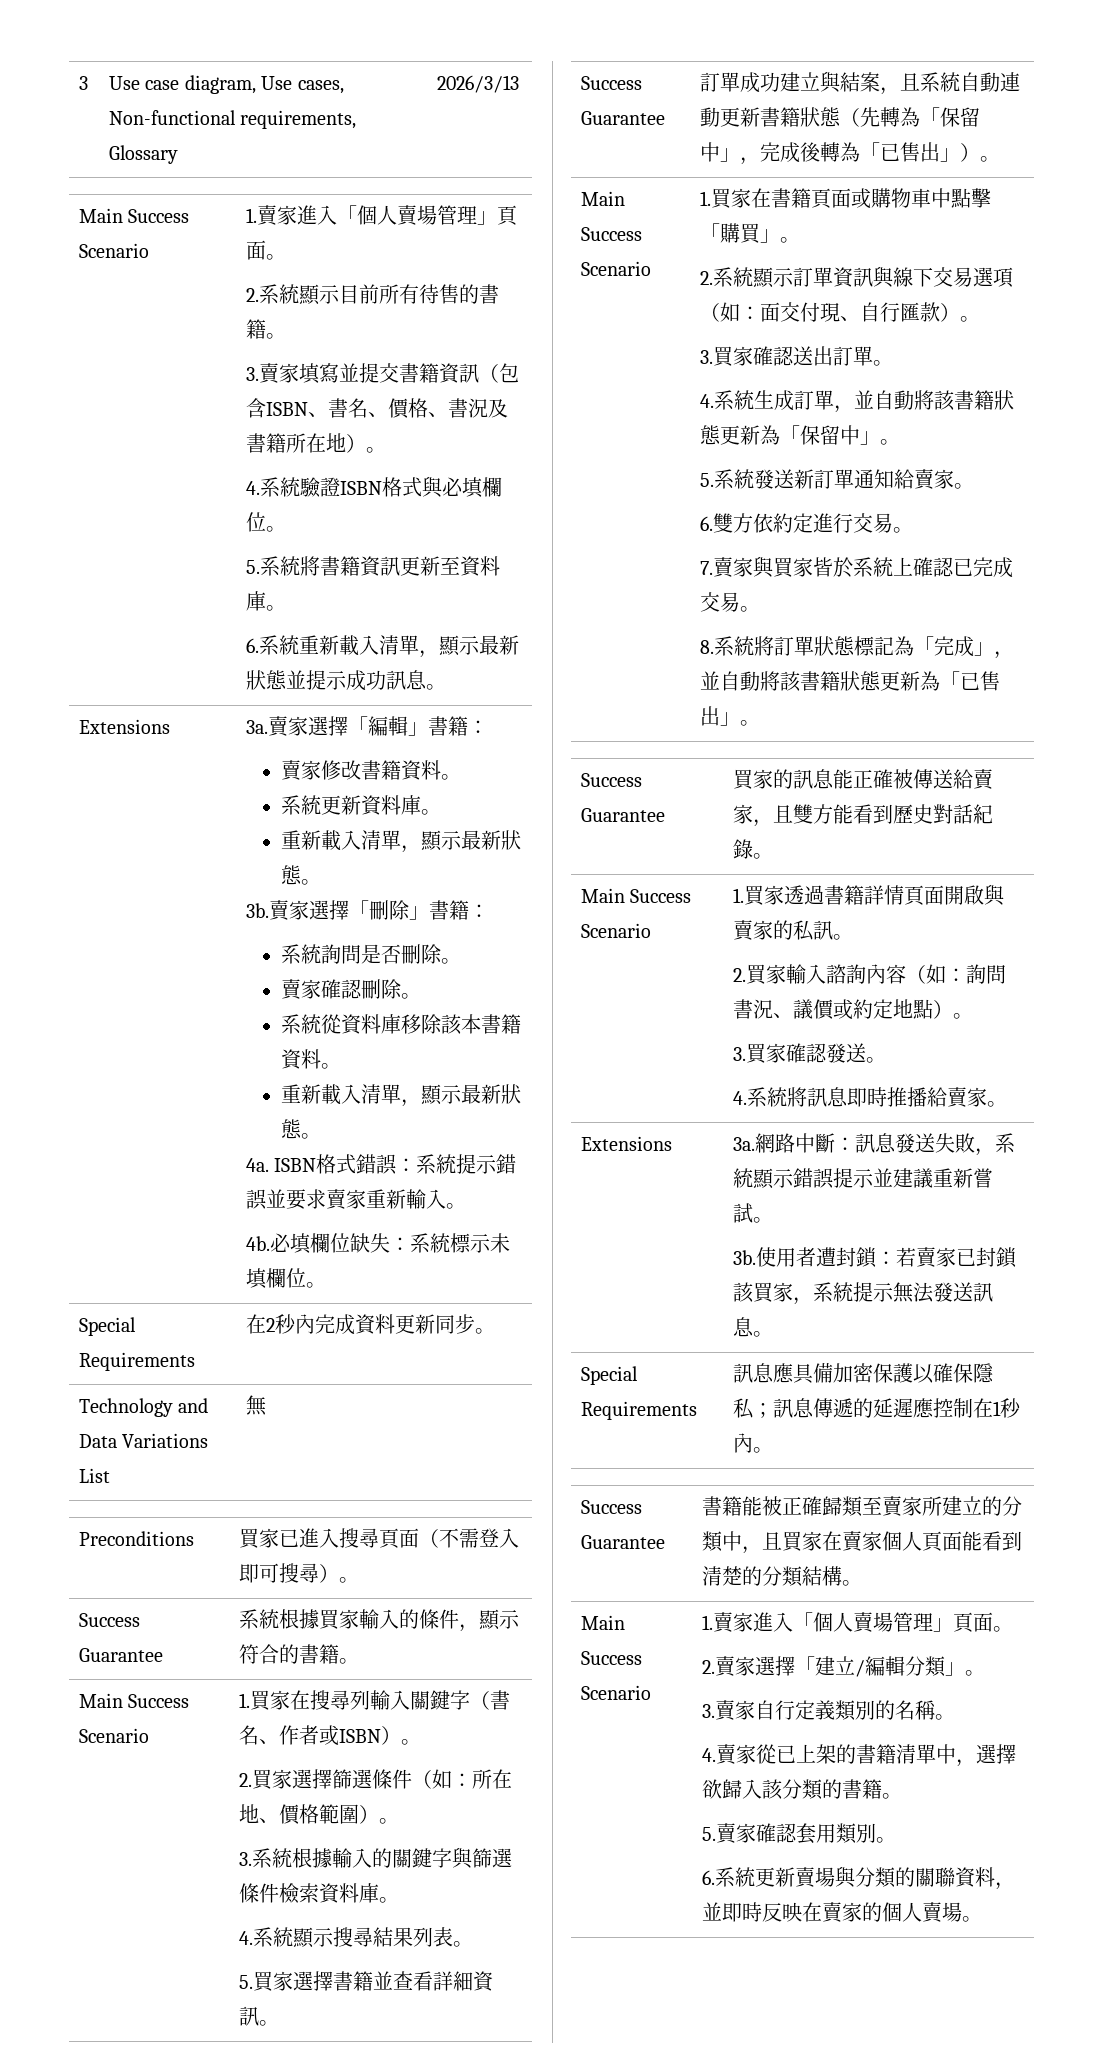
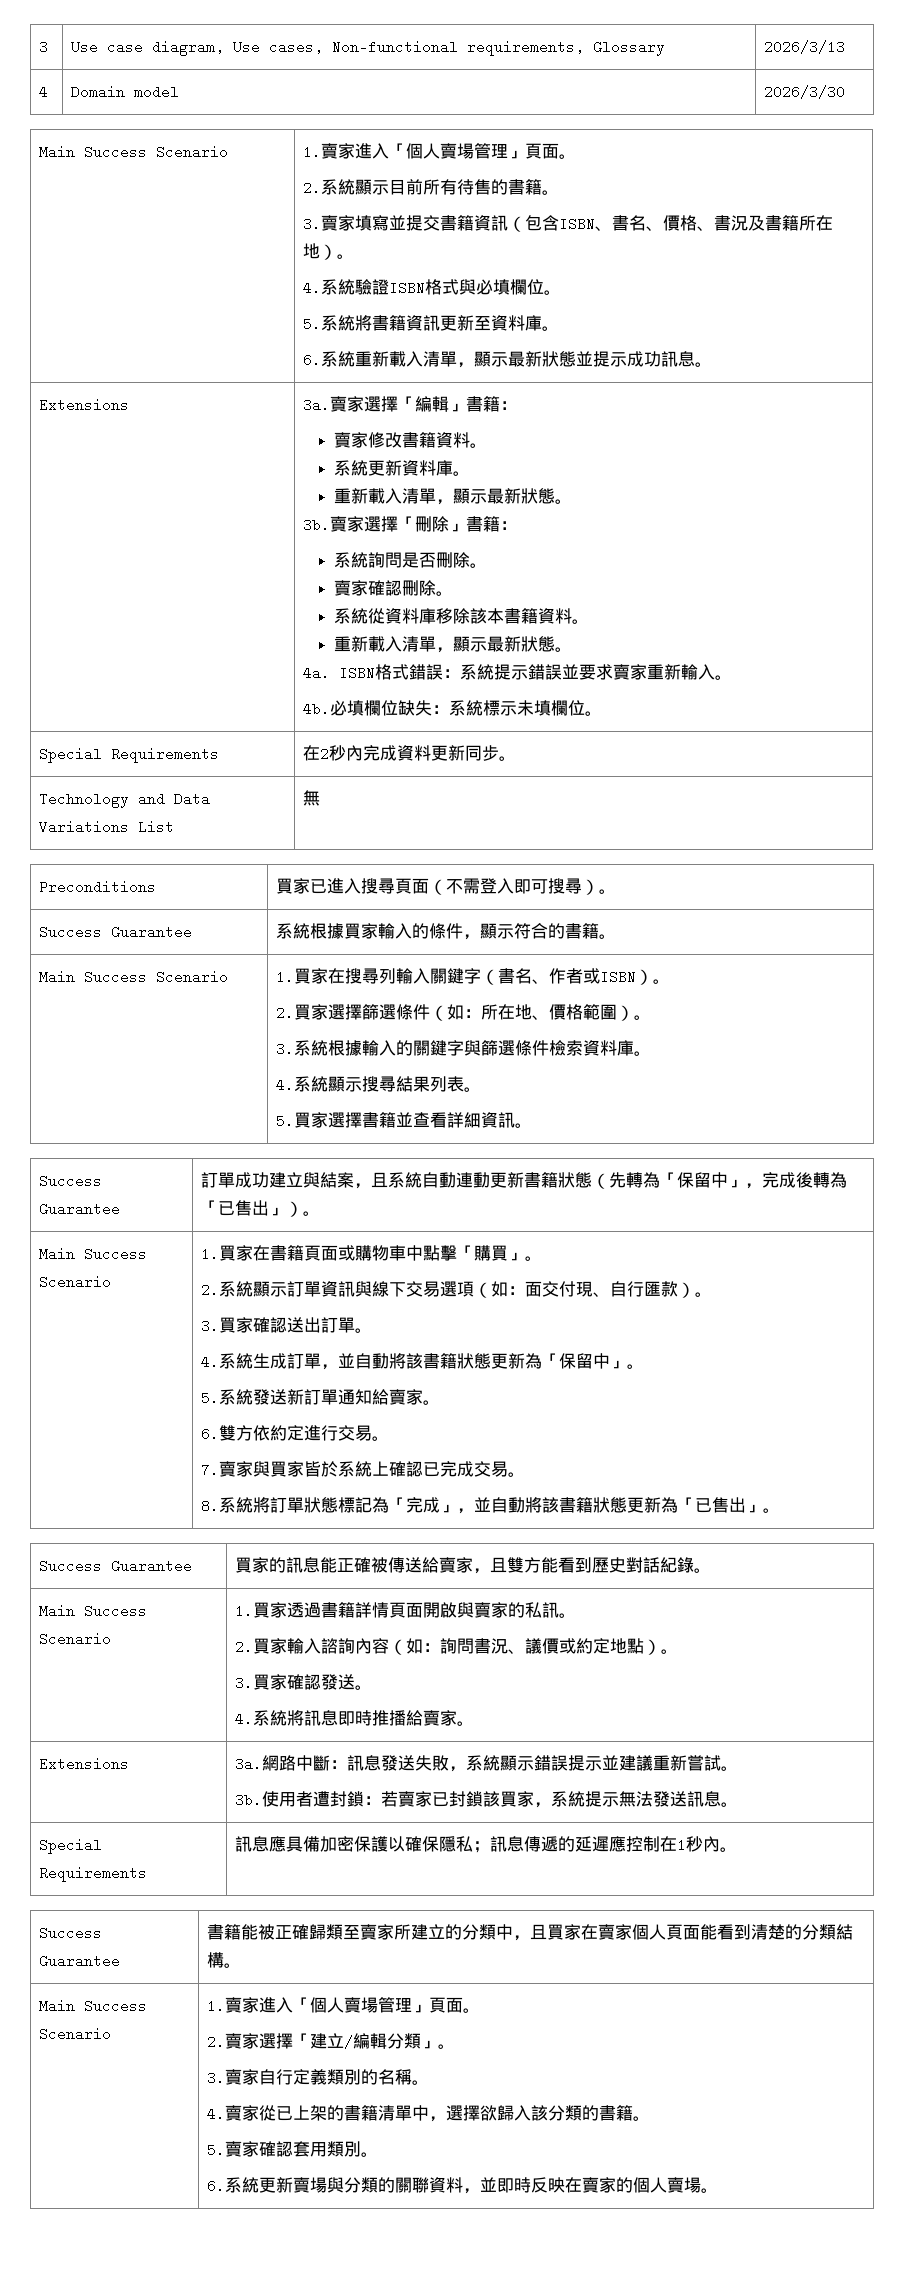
+ 4 | Domain model | 2026/3/30

